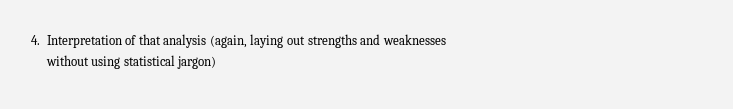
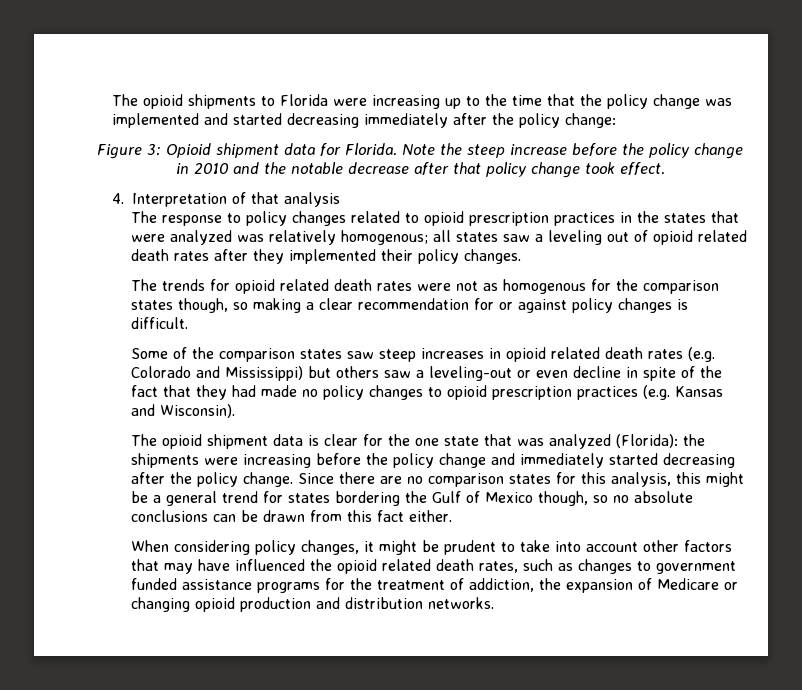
+ The opioid shipments to Florida were increasing up to the time that the policy change was implemented and started decreasing immediately after the policy change:
+ Figure 3: Opioid shipment data for Florida. Note the steep increase before the policy change in 2010 and the notable decrease after that policy change took effect.
- 4. Interpretation of that analysis (again, laying out strengths and weaknesses
- without using statistical jargon)
+ 4. Interpretation of that analysis
+ The response to policy changes related to opioid prescription practices in the states that were analyzed was relatively homogenous; all states saw a leveling out of opioid related death rates after they implemented their policy changes.
+ The trends for opioid related death rates were not as homogenous for the comparison states though, so making a clear recommendation for or against policy changes is difficult.
+ Some of the comparison states saw steep increases in opioid related death rates (e.g. Colorado and Mississippi) but others saw a leveling-out or even decline in spite of the fact that they had made no policy changes to opioid prescription practices (e.g. Kansas and Wisconsin).
+ The opioid shipment data is clear for the one state that was analyzed (Florida): the shipments were increasing before the policy change and immediately started decreasing after the policy change. Since there are no comparison states for this analysis, this might be a general trend for states bordering the Gulf of Mexico though, so no absolute conclusions can be drawn from this fact either.
+ When considering policy changes, it might be prudent to take into account other factors that may have influenced the opioid related death rates, such as changes to government funded assistance programs for the treatment of addiction, the expansion of Medicare or changing opioid production and distribution networks.

